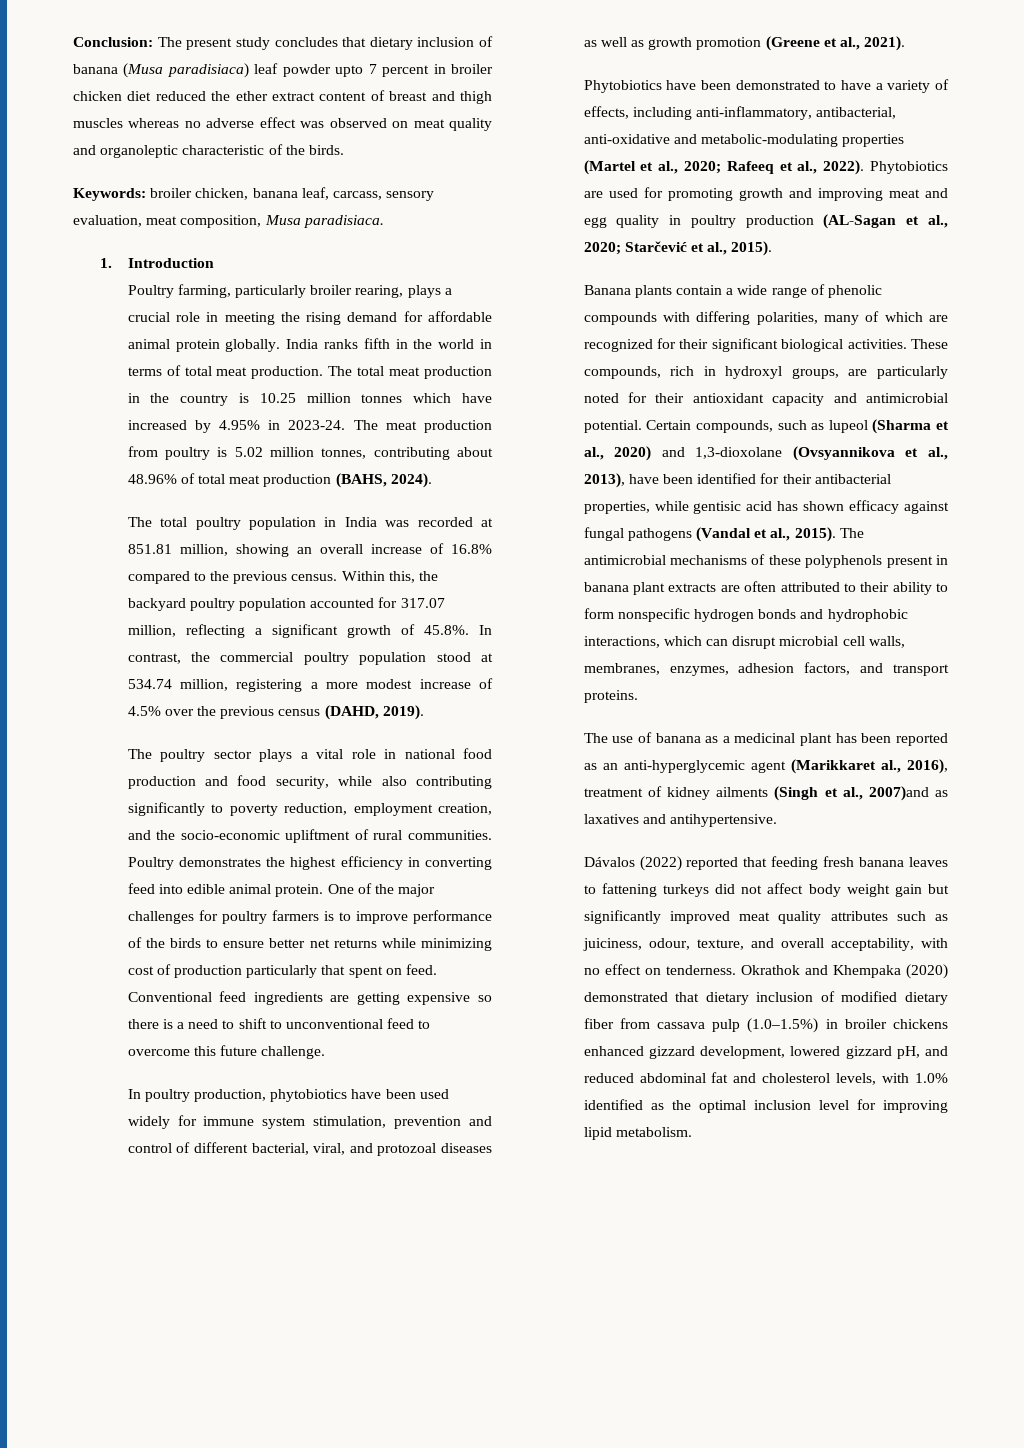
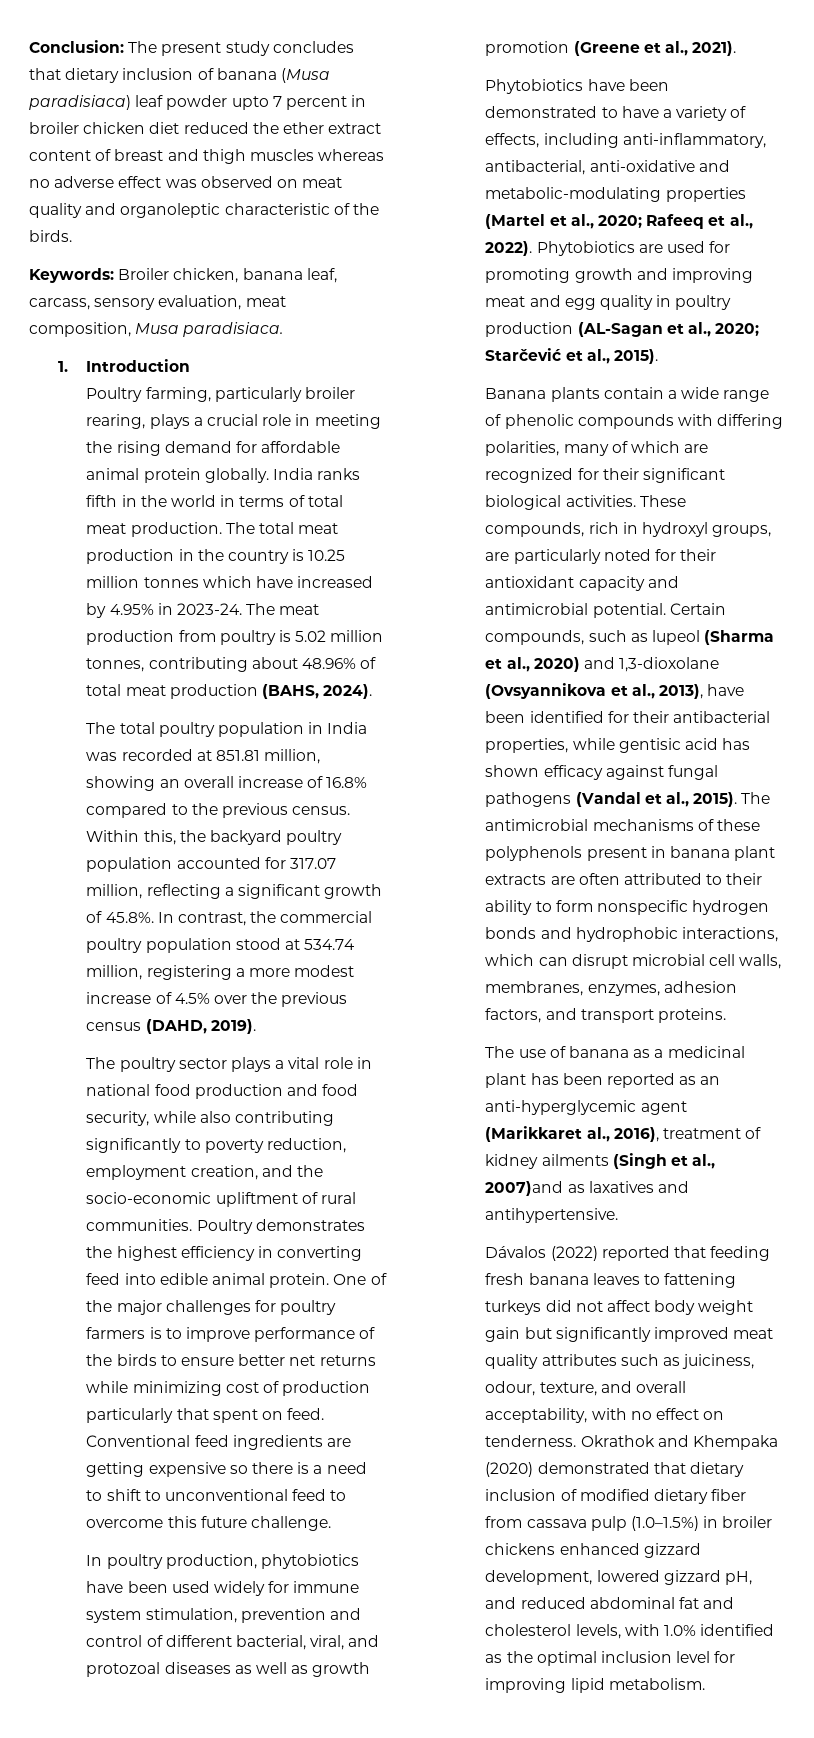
- Keywords: broiler chicken, banana leaf, carcass, sensory evaluation, meat composition, Musa paradisiaca.
+ Keywords: Broiler chicken, banana leaf, carcass, sensory evaluation, meat composition, Musa paradisiaca.

